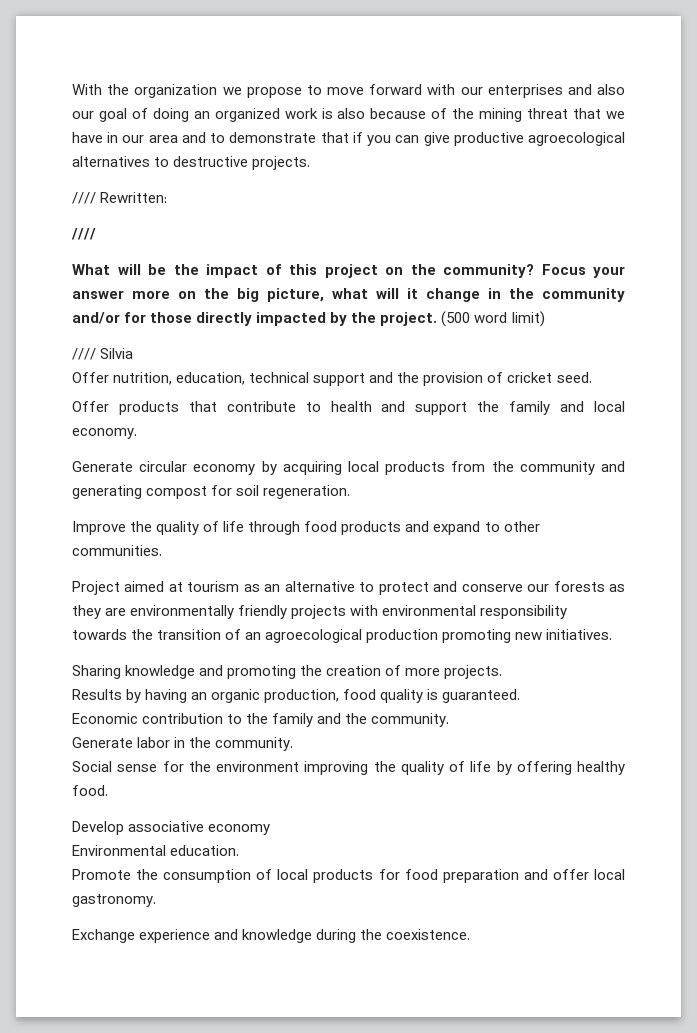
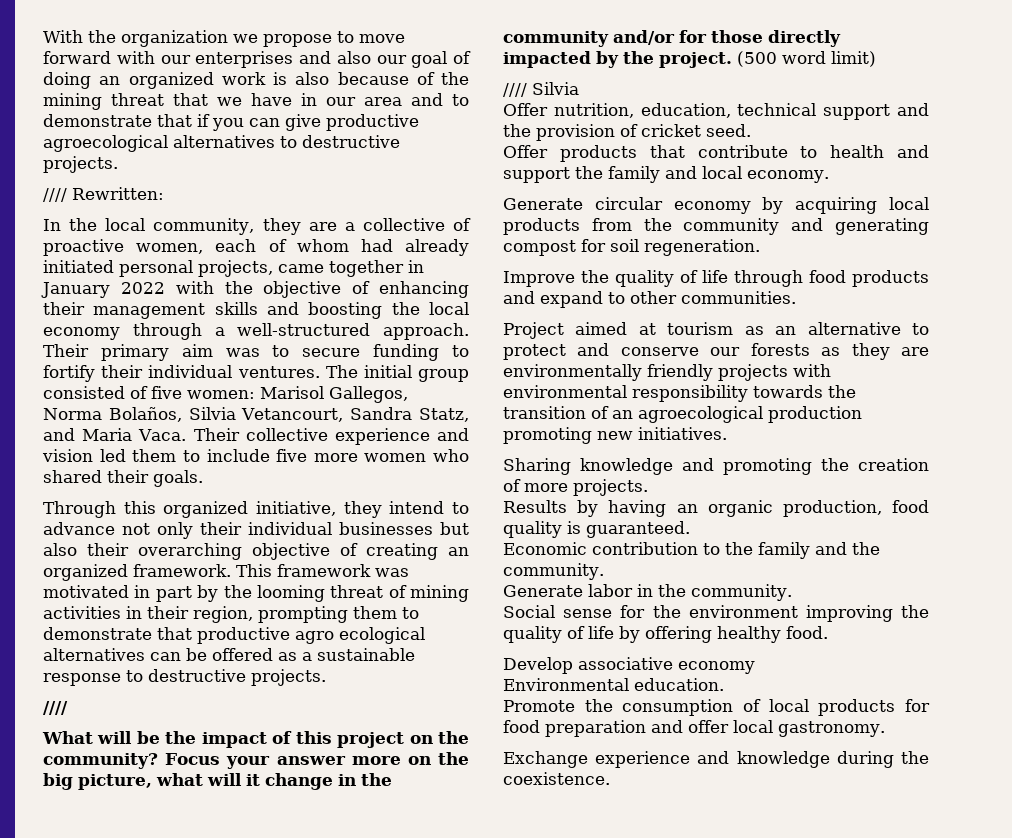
+ In the local community, they are a collective of proactive women, each of whom had already initiated personal projects, came together in January 2022 with the objective of enhancing their management skills and boosting the local economy through a well-structured approach. Their primary aim was to secure funding to fortify their individual ventures. The initial group consisted of five women: Marisol Gallegos, Norma Bolaños, Silvia Vetancourt, Sandra Statz, and Maria Vaca. Their collective experience and vision led them to include five more women who shared their goals.
+ Through this organized initiative, they intend to advance not only their individual businesses but also their overarching objective of creating an organized framework. This framework was motivated in part by the looming threat of mining activities in their region, prompting them to demonstrate that productive agro ecological alternatives can be offered as a sustainable response to destructive projects.

